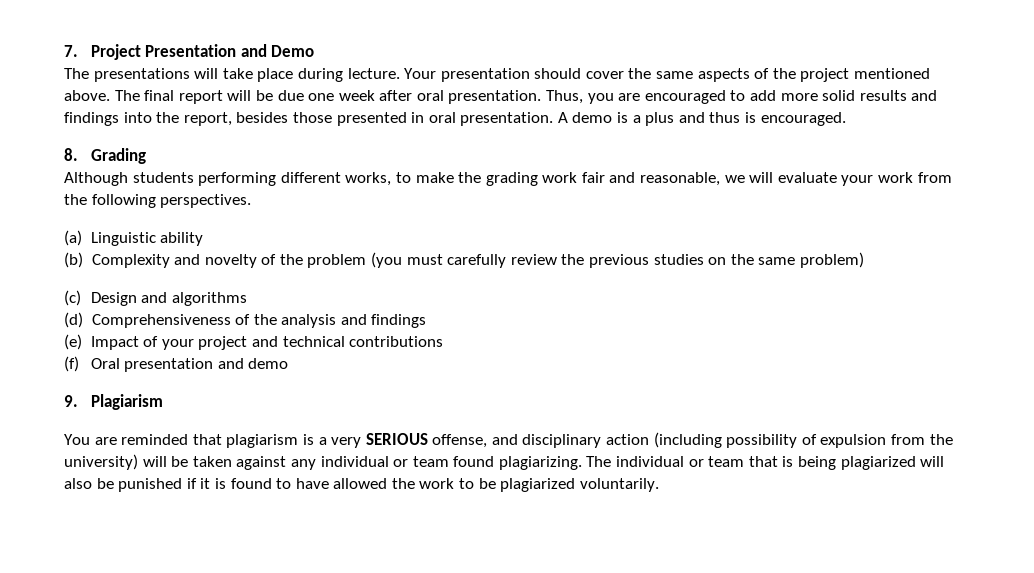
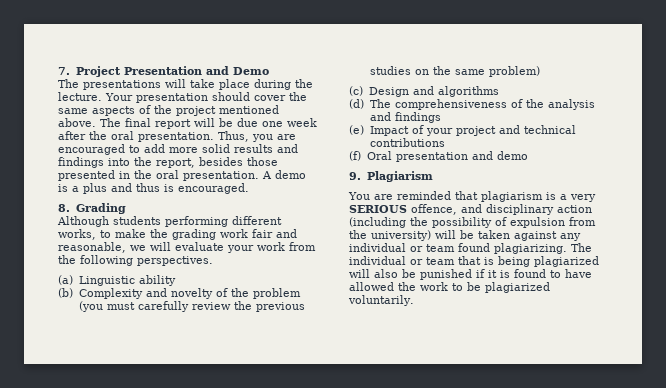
- The presentations will take place during lecture.
+ The presentations will take place during the lecture.
- The final report will be due one week after oral presentation.
+ The final report will be due one week after the oral presentation.
- Thus, you are encouraged to add more solid results and findings into the report, besides those presented in oral presentation.
+ Thus, you are encouraged to add more solid results and findings into the report, besides those presented in the oral presentation.
- (d) Comprehensiveness of the analysis and findings
+ (d) The comprehensiveness of the analysis and findings
- You are reminded that plagiarism is a very SERIOUS offense, and disciplinary action (including possibility of expulsion from the university) will be taken against any individual or team found plagiarizing.
+ You are reminded that plagiarism is a very SERIOUS offence, and disciplinary action (including the possibility of expulsion from the university) will be taken against any individual or team found plagiarizing.

